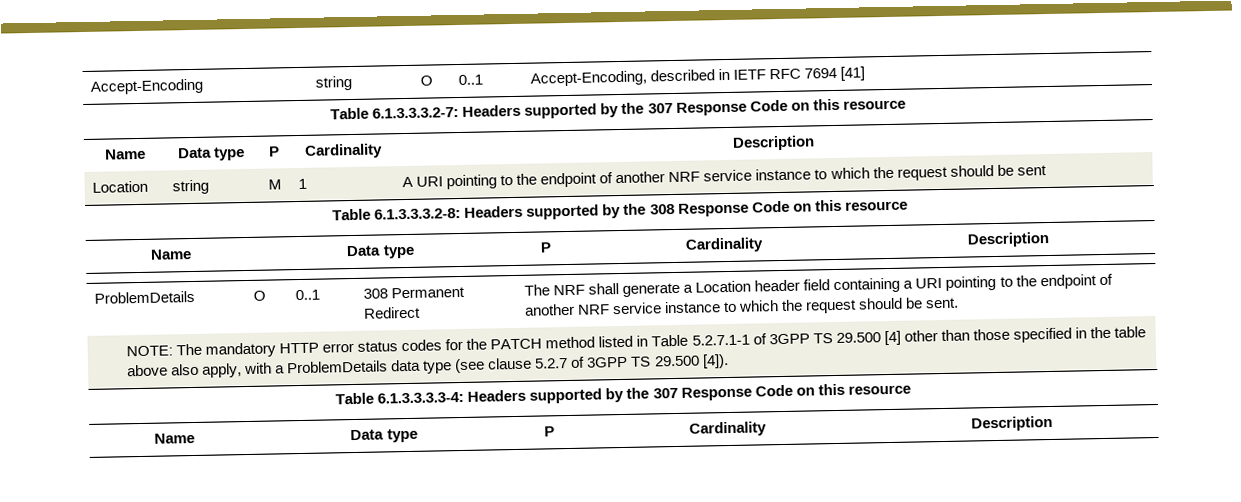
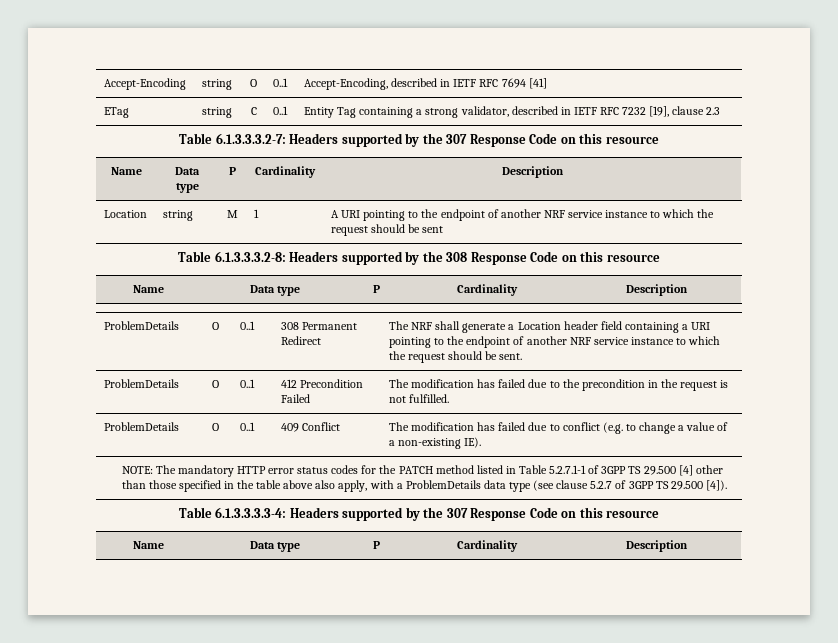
+ ETag | string | C | 0..1 | Entity Tag containing a strong validator, described in IETF RFC 7232 [19], clause 2.3
+ ProblemDetails | O | 0..1 | 412 Precondition Failed | The modification has failed due to the precondition in the request is not fulfilled.
+ ProblemDetails | O | 0..1 | 409 Conflict | The modification has failed due to conflict (e.g. to change a value of a non-existing IE).

